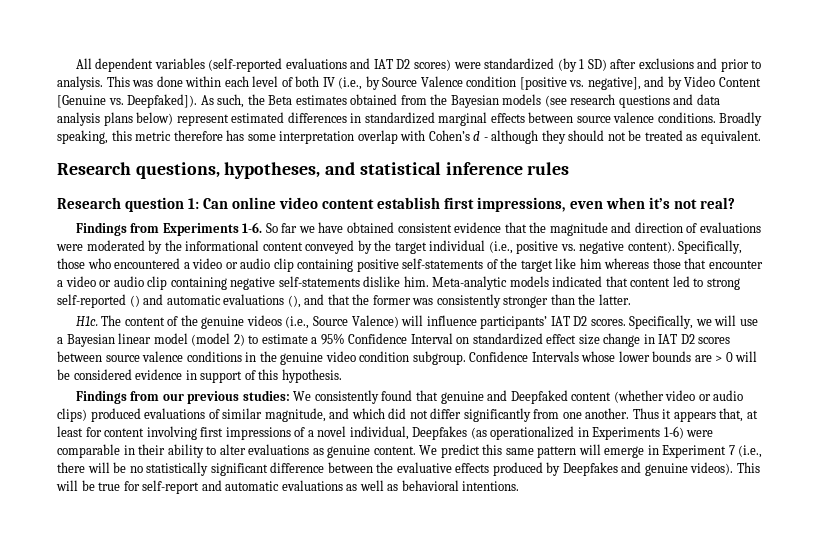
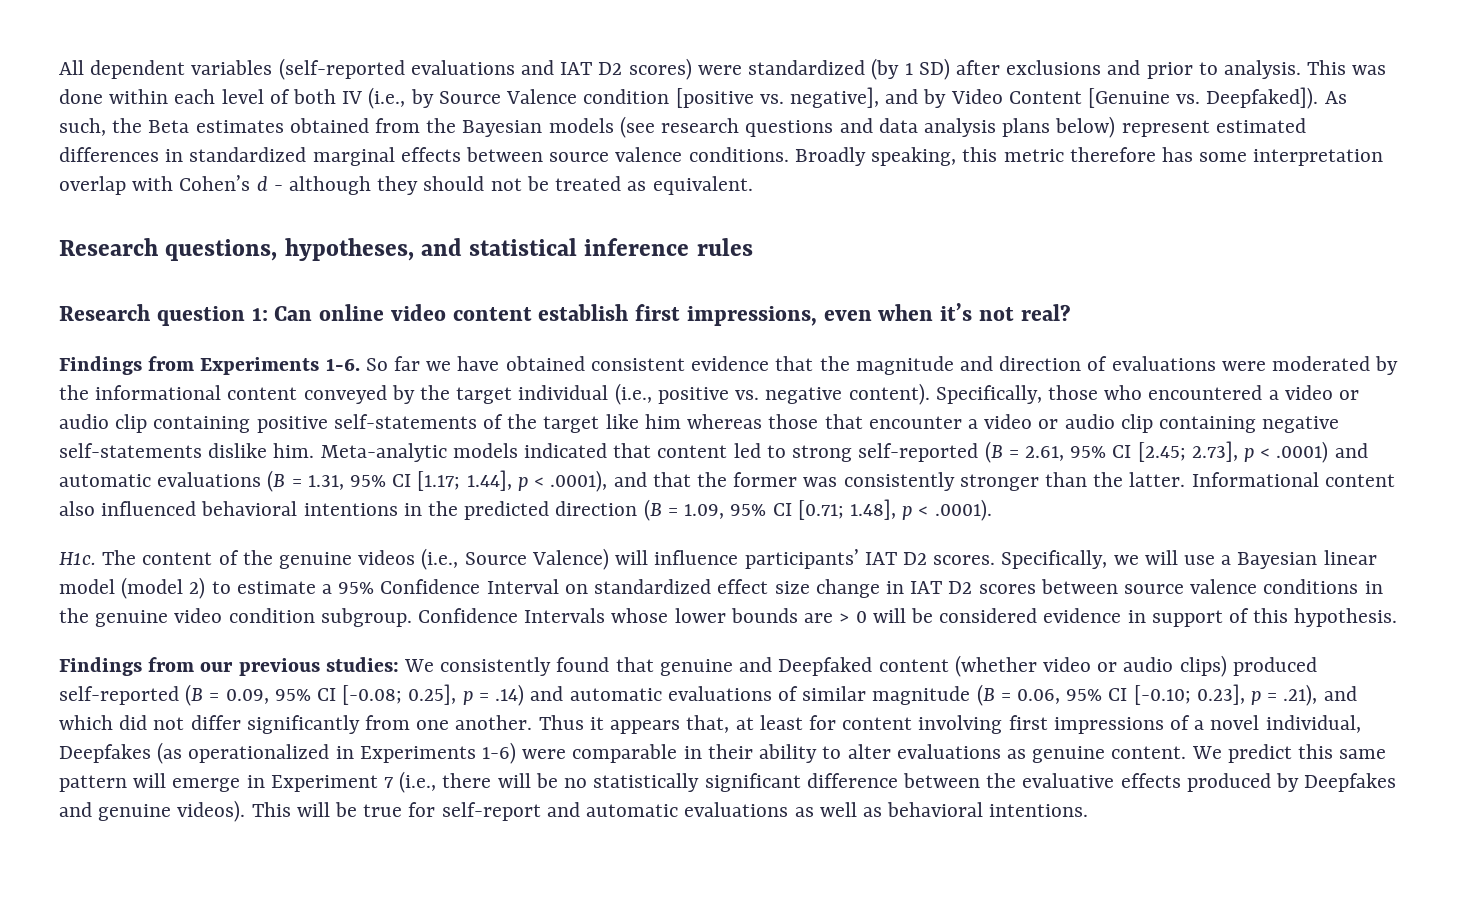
- Meta-analytic models indicated that content led to strong self-reported () and automatic evaluations (), and that the former was consistently stronger than the latter.
+ Meta-analytic models indicated that content led to strong self-reported (B = 2.61, 95% CI [2.45; 2.73], p < .0001) and automatic evaluations (B = 1.31, 95% CI [1.17; 1.44], p < .0001), and that the former was consistently stronger than the latter. Informational content also influenced behavioral intentions in the predicted direction (B = 1.09, 95% CI [0.71; 1.48], p < .0001).
- Findings from our previous studies: We consistently found that genuine and Deepfaked content (whether video or audio clips) produced evaluations of similar magnitude, and which did not differ significantly from one another.
+ Findings from our previous studies: We consistently found that genuine and Deepfaked content (whether video or audio clips) produced self-reported (B = 0.09, 95% CI [-0.08; 0.25], p = .14) and automatic evaluations of similar magnitude (B = 0.06, 95% CI [-0.10; 0.23], p = .21), and which did not differ significantly from one another.

